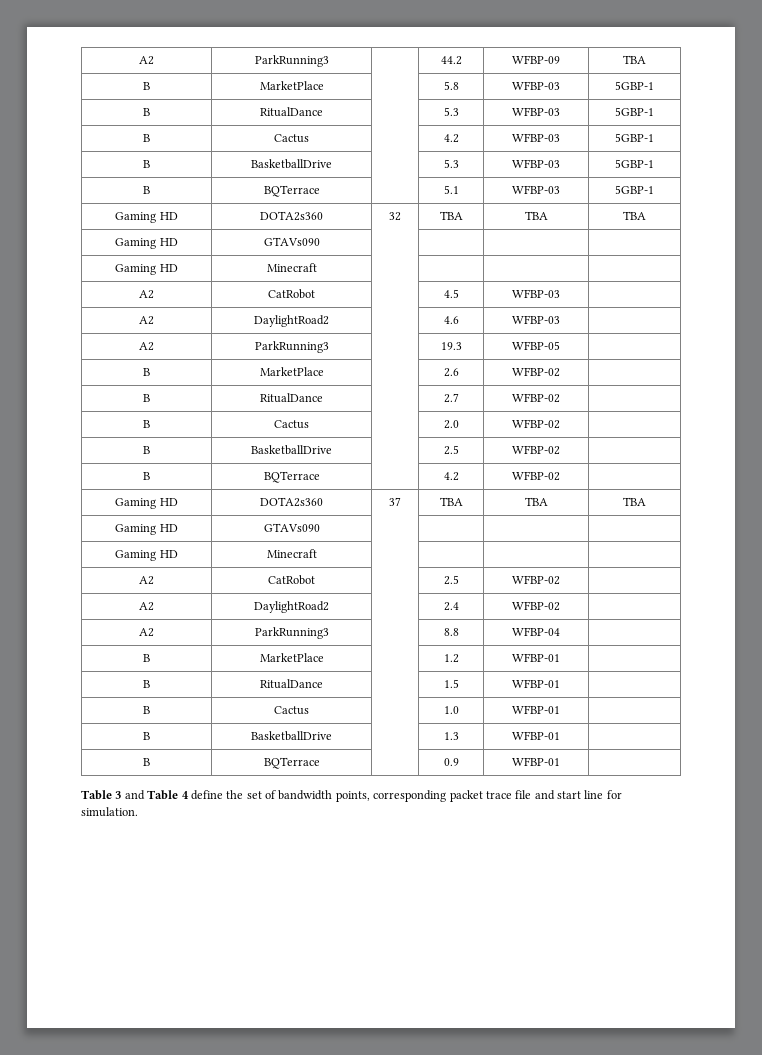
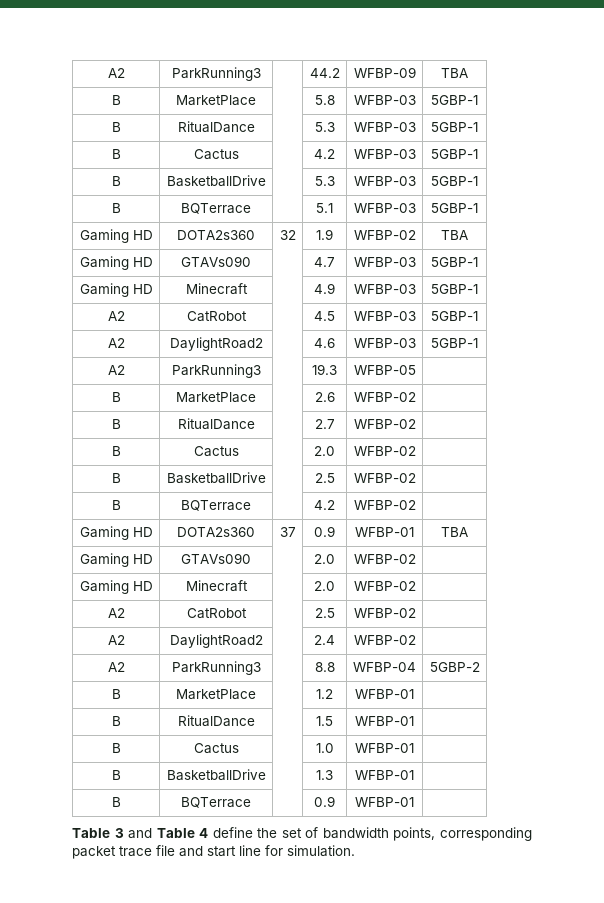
- Gaming HD | DOTA2s360 | 32 | TBA | TBA | TBA
- Gaming HD | GTAVs090 | | | |
- Gaming HD | Minecraft | | | |
+ Gaming HD | DOTA2s360 | 32 | 1.9 | WFBP-02 | TBA
+ Gaming HD | GTAVs090 | | 4.7 | WFBP-03 | 5GBP-1
+ Gaming HD | Minecraft | | 4.9 | WFBP-03 | 5GBP-1
- A2 | CatRobot | | 4.5 | WFBP-03 |
+ A2 | CatRobot | | 4.5 | WFBP-03 | 5GBP-1
- A2 | DaylightRoad2 | | 4.6 | WFBP-03 |
+ A2 | DaylightRoad2 | | 4.6 | WFBP-03 | 5GBP-1
- Gaming HD | DOTA2s360 | 37 | TBA | TBA | TBA
- Gaming HD | GTAVs090 | | | |
- Gaming HD | Minecraft | | | |
+ Gaming HD | DOTA2s360 | 37 | 0.9 | WFBP-01 | TBA
+ Gaming HD | GTAVs090 | | 2.0 | WFBP-02 |
+ Gaming HD | Minecraft | | 2.0 | WFBP-02 |
- A2 | ParkRunning3 | | 8.8 | WFBP-04 |
+ A2 | ParkRunning3 | | 8.8 | WFBP-04 | 5GBP-2

